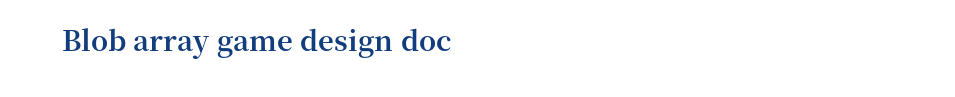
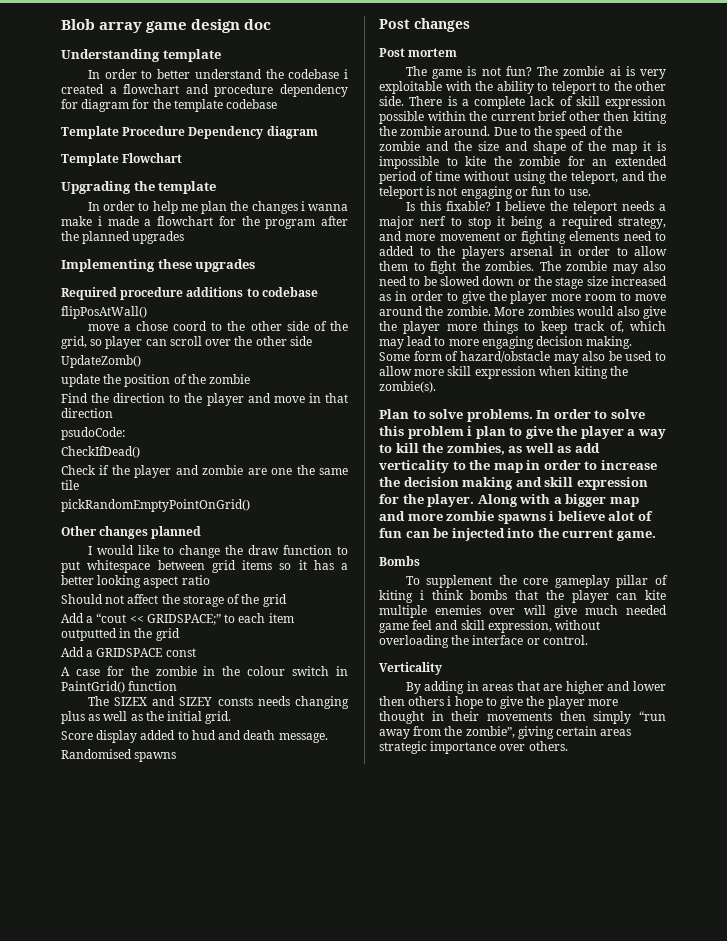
+ Understanding template
+ In order to better understand the codebase i created a flowchart and procedure dependency for diagram for the template codebase
+ Template Procedure Dependency diagram
+ Template Flowchart
+ Upgrading the template
+ In order to help me plan the changes i wanna make i made a flowchart for the program after the planned upgrades
+ Implementing these upgrades
+ Required procedure additions to codebase
+ flipPosAtWall()
+ move a chose coord to the other side of the grid, so player can scroll over the other side
+ UpdateZomb()
+ update the position of the zombie
+ Find the direction to the player and move in that direction
+ psudoCode:
+ CheckIfDead()
+ Check if the player and zombie are one the same tile
+ pickRandomEmptyPointOnGrid()
+ Other changes planned
+ I would like to change the draw function to put whitespace between grid items so it has a better looking aspect ratio
+ Should not affect the storage of the grid
+ Add a “cout << GRIDSPACE;” to each item outputted in the grid
+ Add a GRIDSPACE const
+ A case for the zombie in the colour switch in PaintGrid() function
+ The SIZEX and SIZEY consts needs changing plus as well as the initial grid.
+ Score display added to hud and death message.
+ Randomised spawns
+ Post changes
+ Post mortem
+ The game is not fun? The zombie ai is very exploitable with the ability to teleport to the other side. There is a complete lack of skill expression possible within the current brief other then kiting the zombie around. Due to the speed of the zombie and the size and shape of the map it is impossible to kite the zombie for an extended period of time without using the teleport, and the teleport is not engaging or fun to use.
+ Is this fixable? I believe the teleport needs a major nerf to stop it being a required strategy, and more movement or fighting elements need to added to the players arsenal in order to allow them to fight the zombies. The zombie may also need to be slowed down or the stage size increased as in order to give the player more room to move around the zombie. More zombies would also give the player more things to keep track of, which may lead to more engaging decision making. Some form of hazard/obstacle may also be used to allow more skill expression when kiting the zombie(s).
+ Plan to solve problems. In order to solve this problem i plan to give the player a way to kill the zombies, as well as add verticality to the map in order to increase the decision making and skill expression for the player. Along with a bigger map and more zombie spawns i believe alot of fun can be injected into the current game.
+ Bombs
+ To supplement the core gameplay pillar of kiting i think bombs that the player can kite multiple enemies over will give much needed game feel and skill expression, without overloading the interface or control.
+ Verticality
+ By adding in areas that are higher and lower then others i hope to give the player more thought in their movements then simply “run away from the zombie”, giving certain areas strategic importance over others.

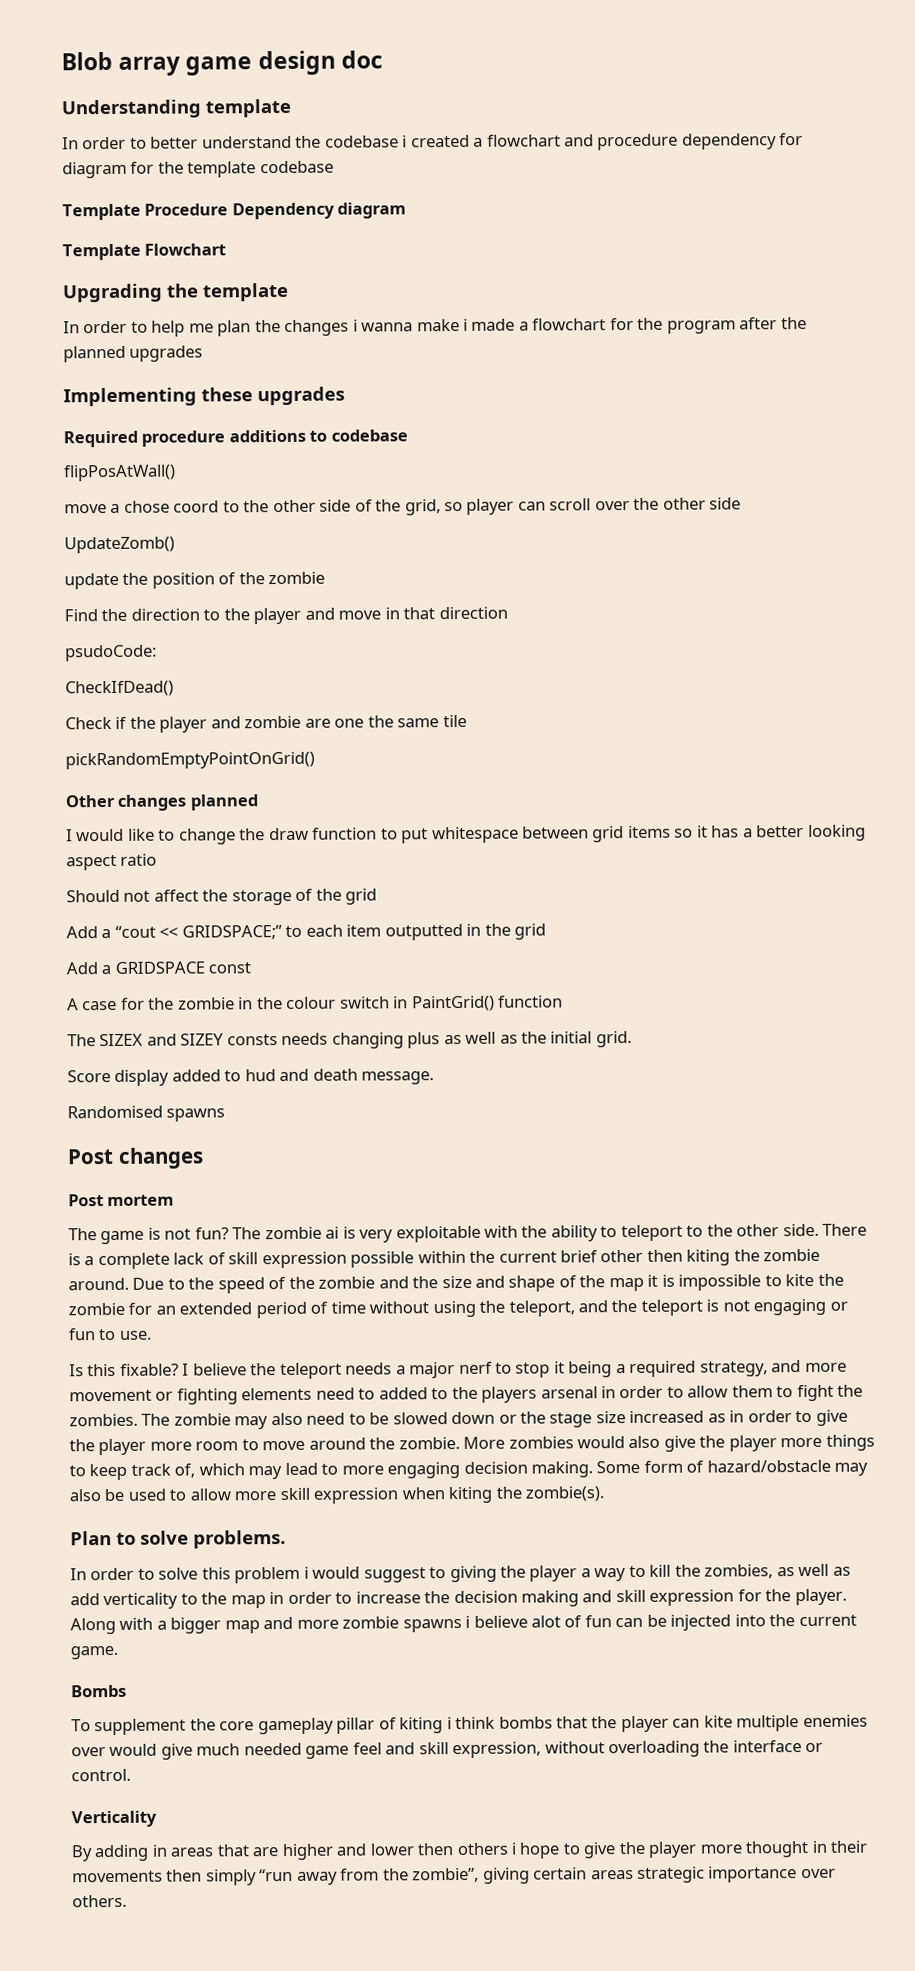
- Plan to solve problems. In order to solve this problem i plan to give the player a way to kill the zombies, as well as add verticality to the map in order to increase the decision making and skill expression for the player.
+ Plan to solve problems.
+ In order to solve this problem i would suggest to giving the player a way to kill the zombies, as well as add verticality to the map in order to increase the decision making and skill expression for the player.
- To supplement the core gameplay pillar of kiting i think bombs that the player can kite multiple enemies over will give much needed game feel and skill expression, without overloading the interface or control.
+ To supplement the core gameplay pillar of kiting i think bombs that the player can kite multiple enemies over would give much needed game feel and skill expression, without overloading the interface or control.

